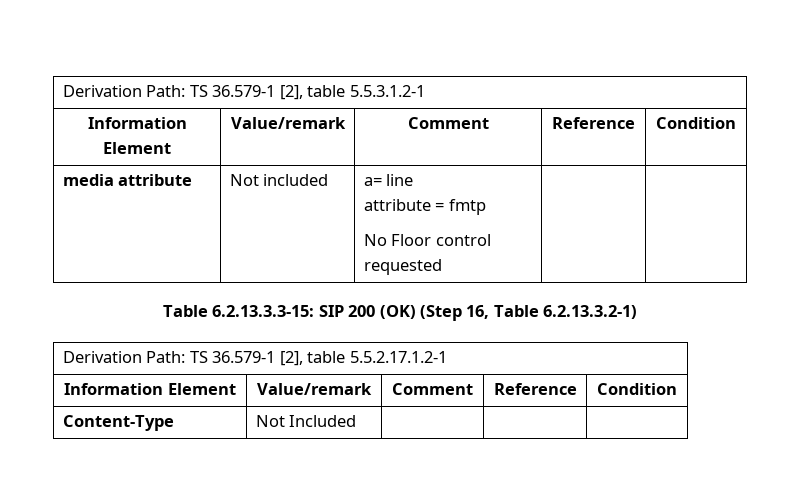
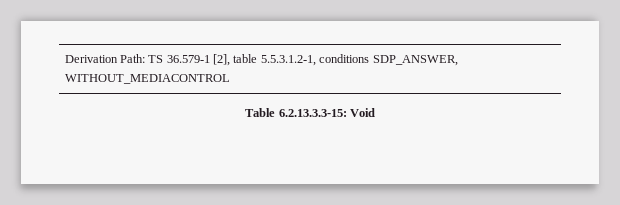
- Derivation Path: TS 36.579-1 [2], table 5.5.3.1.2-1
- Information Element | Value/remark | Comment | Reference | Condition
- media attribute | Not included | a= line
- attribute = fmtp
- No Floor control requested | |
- Table 6.2.13.3.3-15: SIP 200 (OK) (Step 16, Table 6.2.13.3.2-1)
- Derivation Path: TS 36.579-1 [2], table 5.5.2.17.1.2-1
- Information Element | Value/remark | Comment | Reference | Condition
- Content-Type | Not Included | | |
+ Derivation Path: TS 36.579-1 [2], table 5.5.3.1.2-1, conditions SDP_ANSWER, WITHOUT_MEDIACONTROL
+ Table 6.2.13.3.3-15: Void

